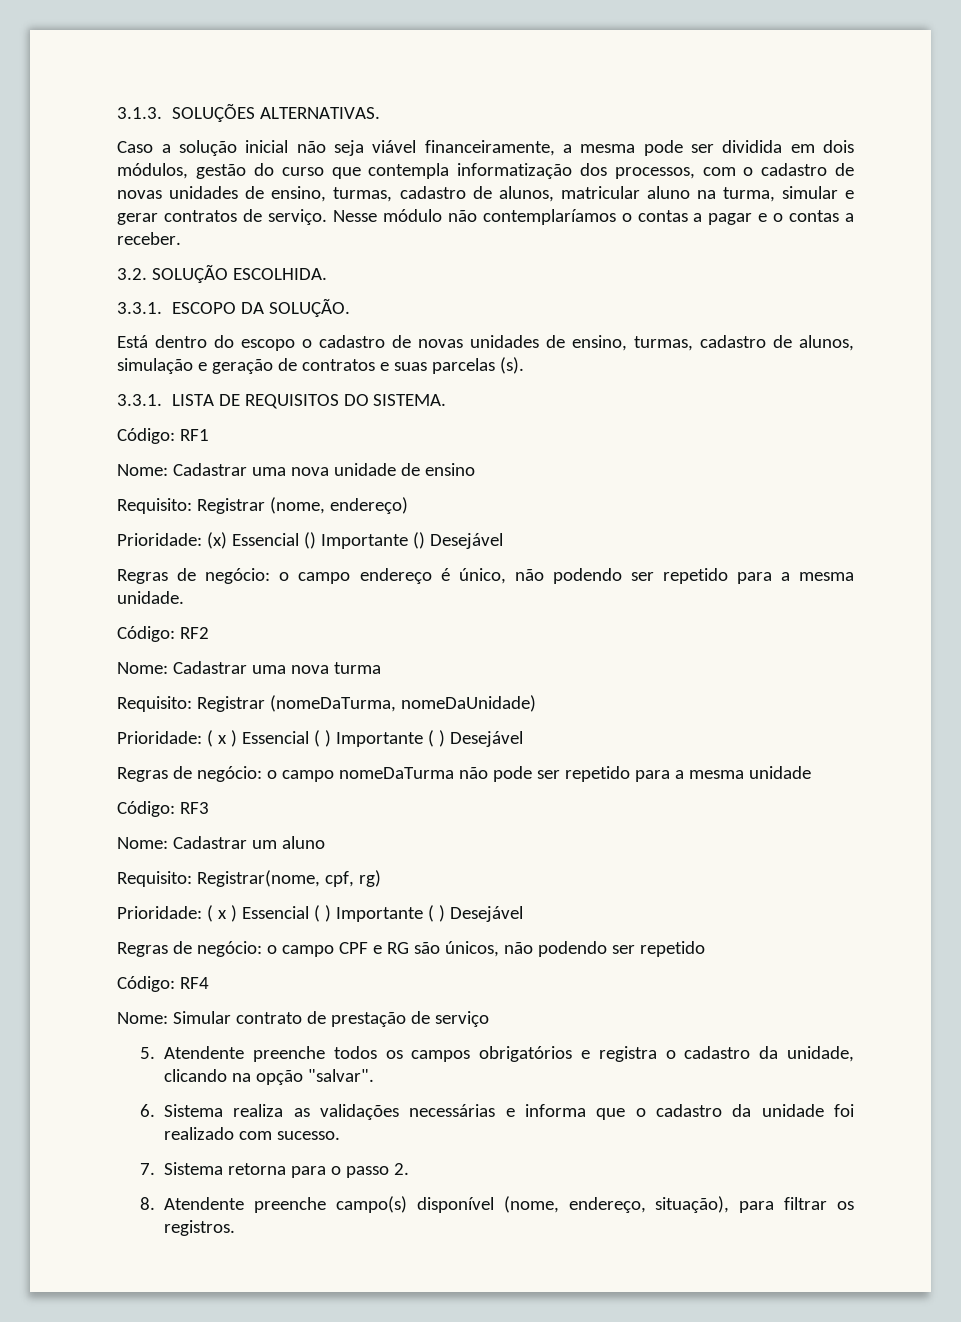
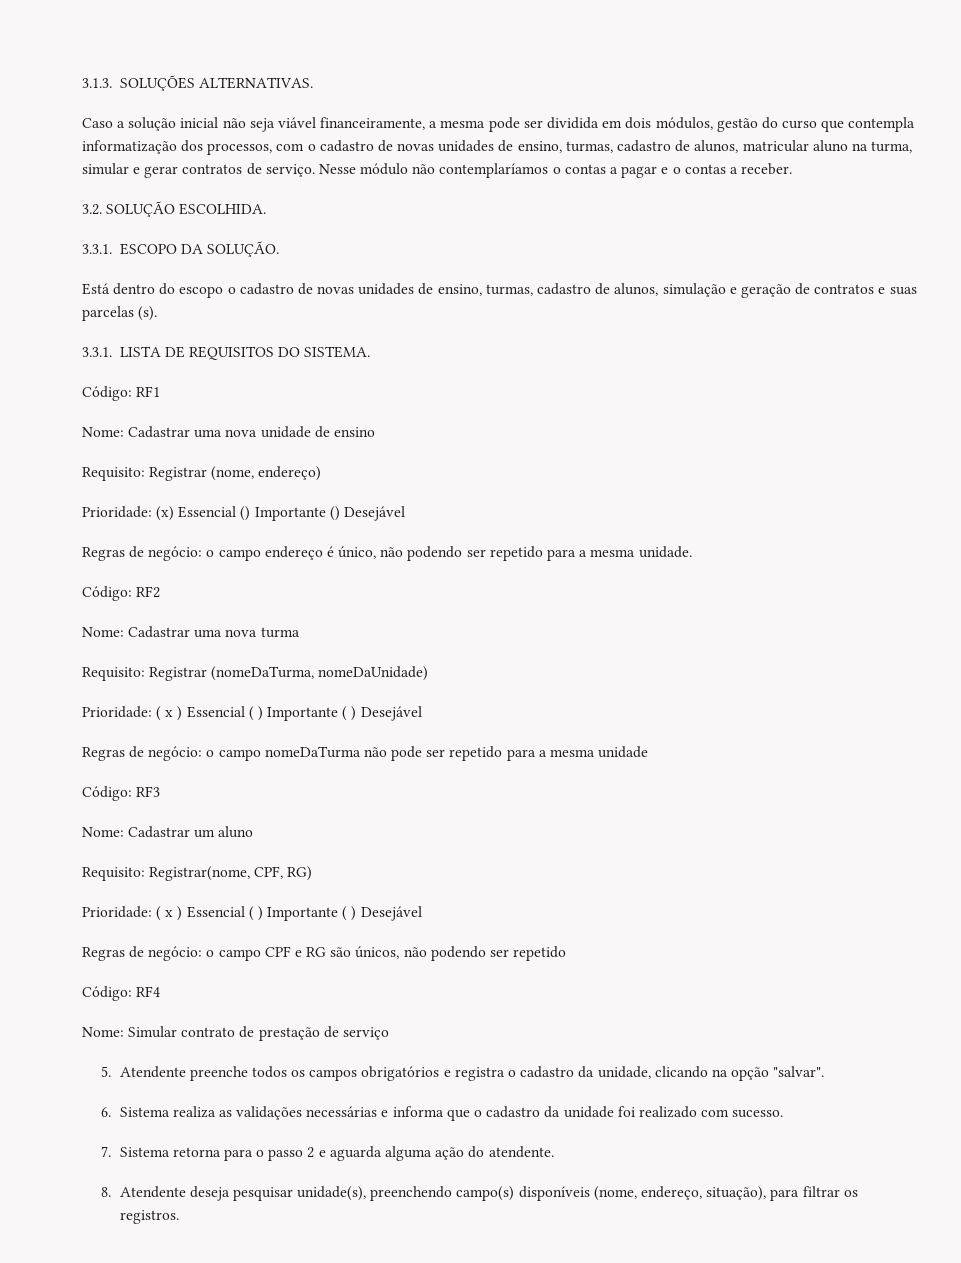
- Requisito: Registrar(nome, cpf, rg)
+ Requisito: Registrar(nome, CPF, RG)
- 7. Sistema retorna para o passo 2.
- 8. Atendente preenche campo(s) disponível (nome, endereço, situação), para filtrar os registros.
+ 7. Sistema retorna para o passo 2 e aguarda alguma ação do atendente.
+ 8. Atendente deseja pesquisar unidade(s), preenchendo campo(s) disponíveis (nome, endereço, situação), para filtrar os registros.

